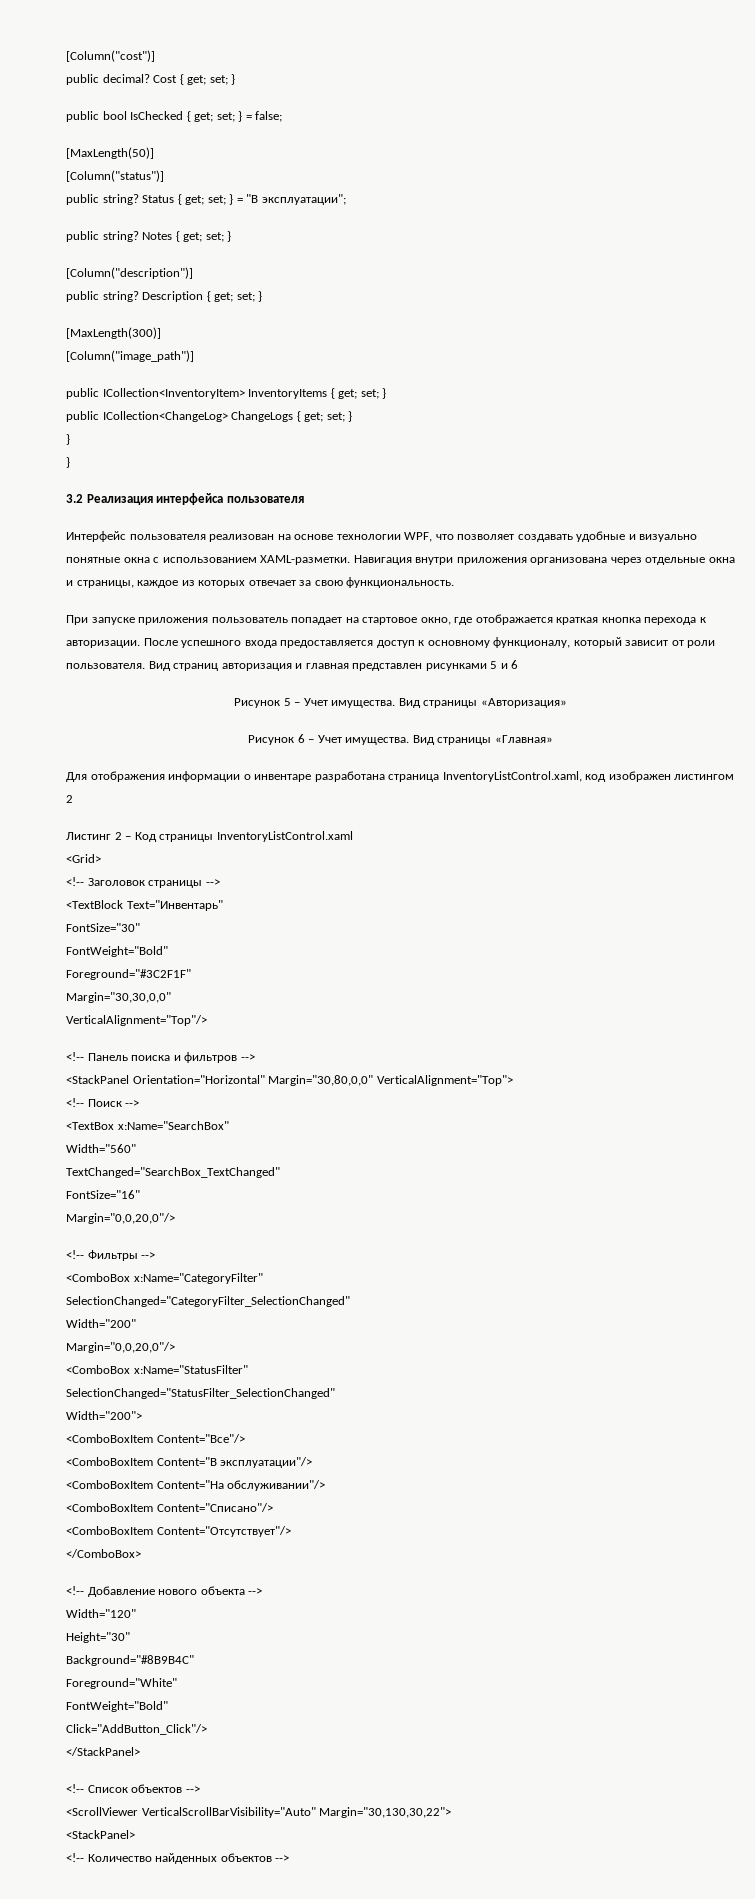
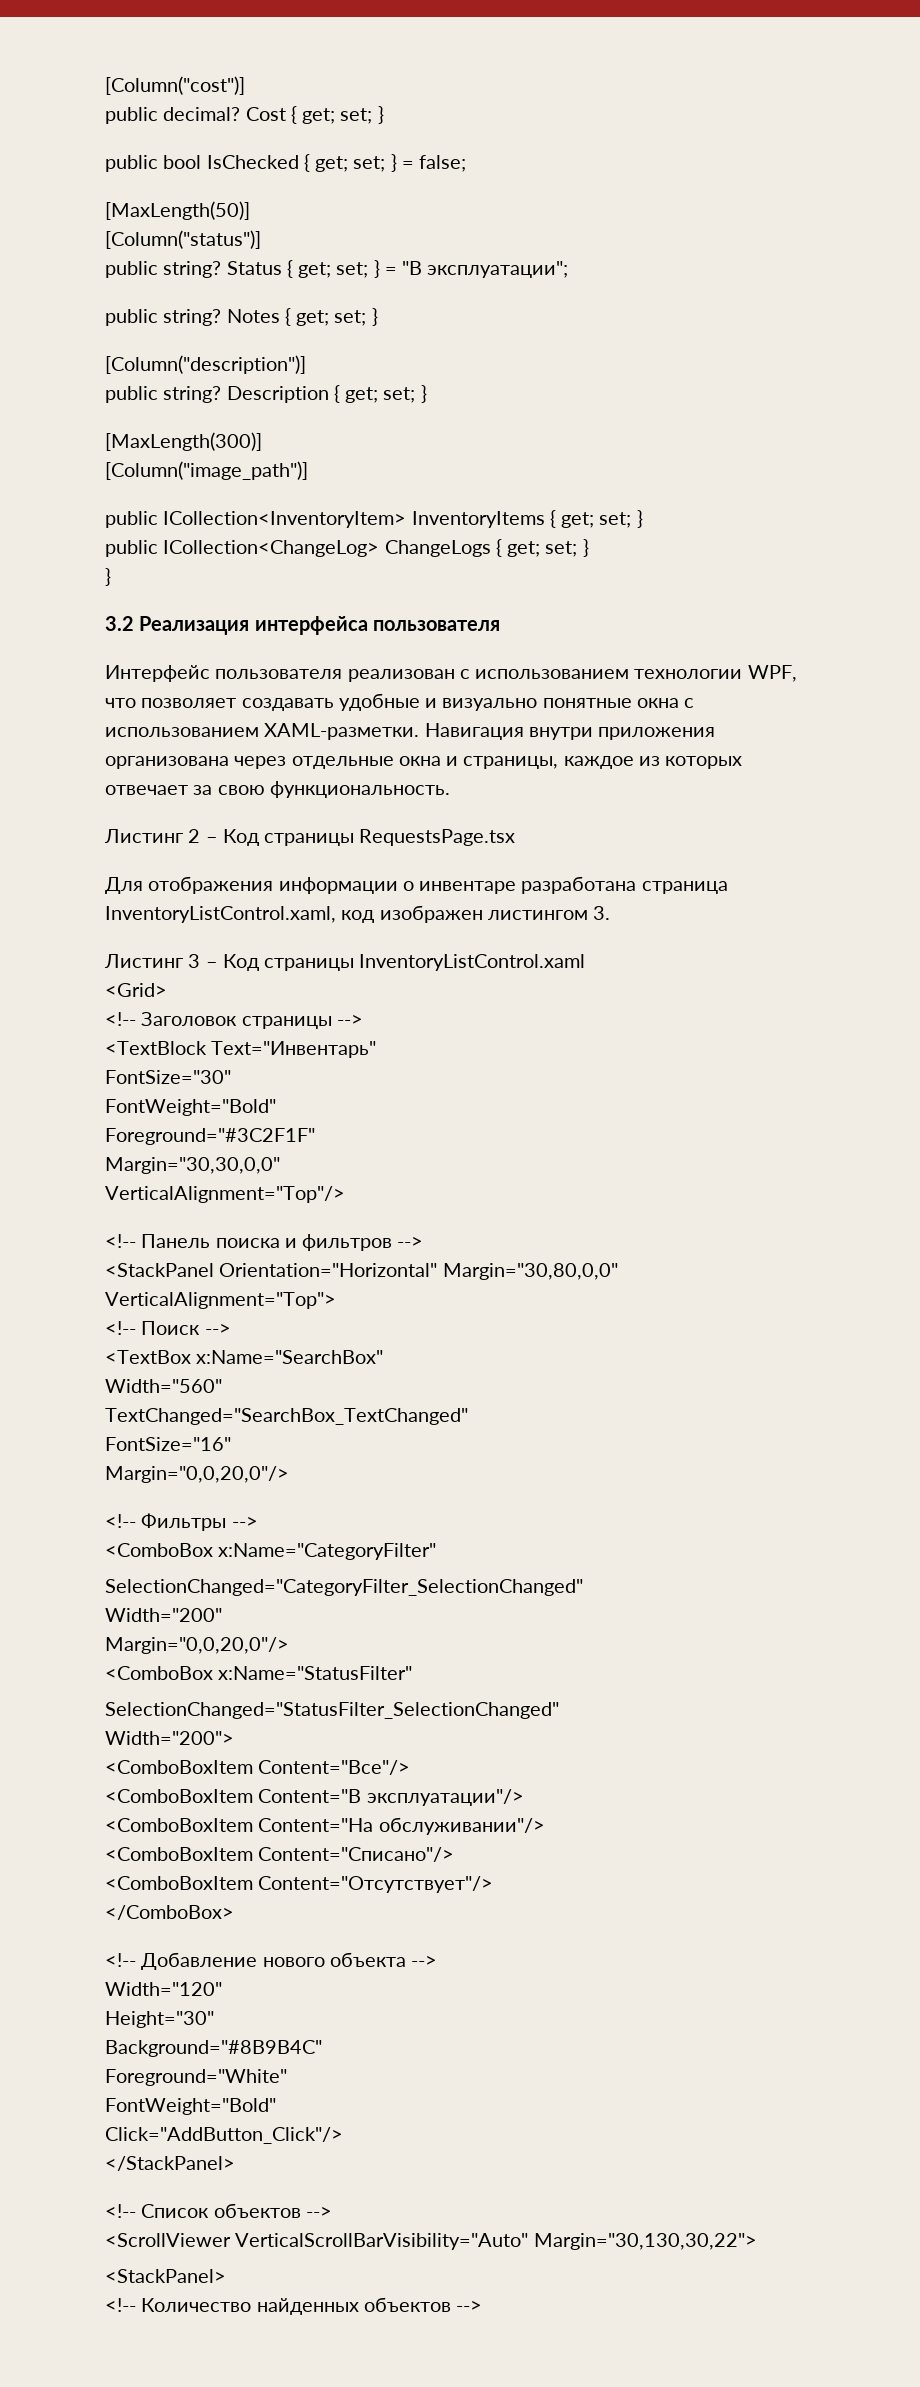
  public ICollection<ChangeLog> ChangeLogs { get; set; }
- }
- Интерфейс пользователя реализован на основе технологии WPF, что позволяет создавать удобные и визуально понятные окна с использованием XAML-разметки.
+ Интерфейс пользователя реализован с использованием технологии WPF, что позволяет создавать удобные и визуально понятные окна с использованием XAML-разметки.
- При запуске приложения пользователь попадает на стартовое окно, где отображается краткая кнопка перехода к авторизации. После успешного входа предоставляется доступ к основному функционалу, который зависит от роли пользователя. Вид страниц авторизация и главная представлен рисунками 5 и 6
- Рисунок 5 – Учет имущества. Вид страницы «Авторизация»
- Рисунок 6 – Учет имущества. Вид страницы «Главная»
+ Листинг 2 – Код страницы RequestsPage.tsx
- Для отображения информации о инвентаре разработана страница InventoryListControl.xaml, код изображен листингом 2
- Листинг 2 – Код страницы InventoryListControl.xaml
+ Для отображения информации о инвентаре разработана страница InventoryListControl.xaml, код изображен листингом 3.
+ Листинг 3 – Код страницы InventoryListControl.xaml

